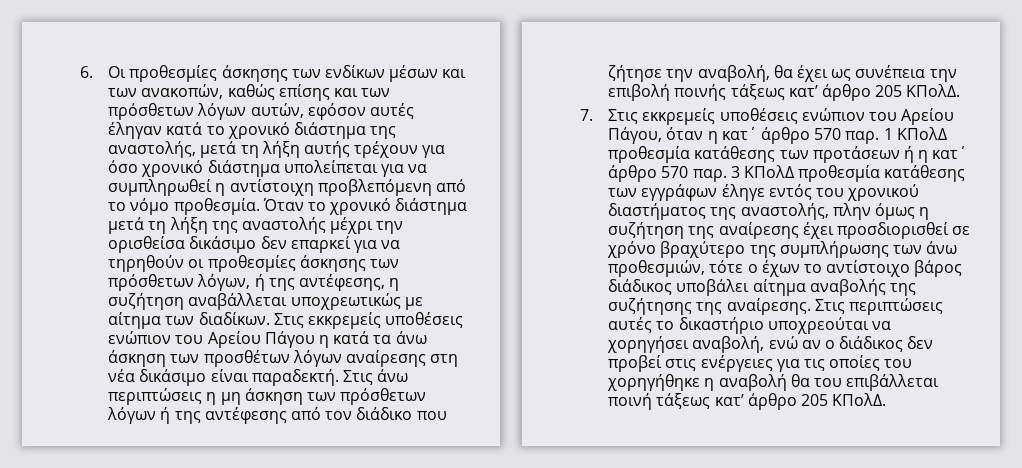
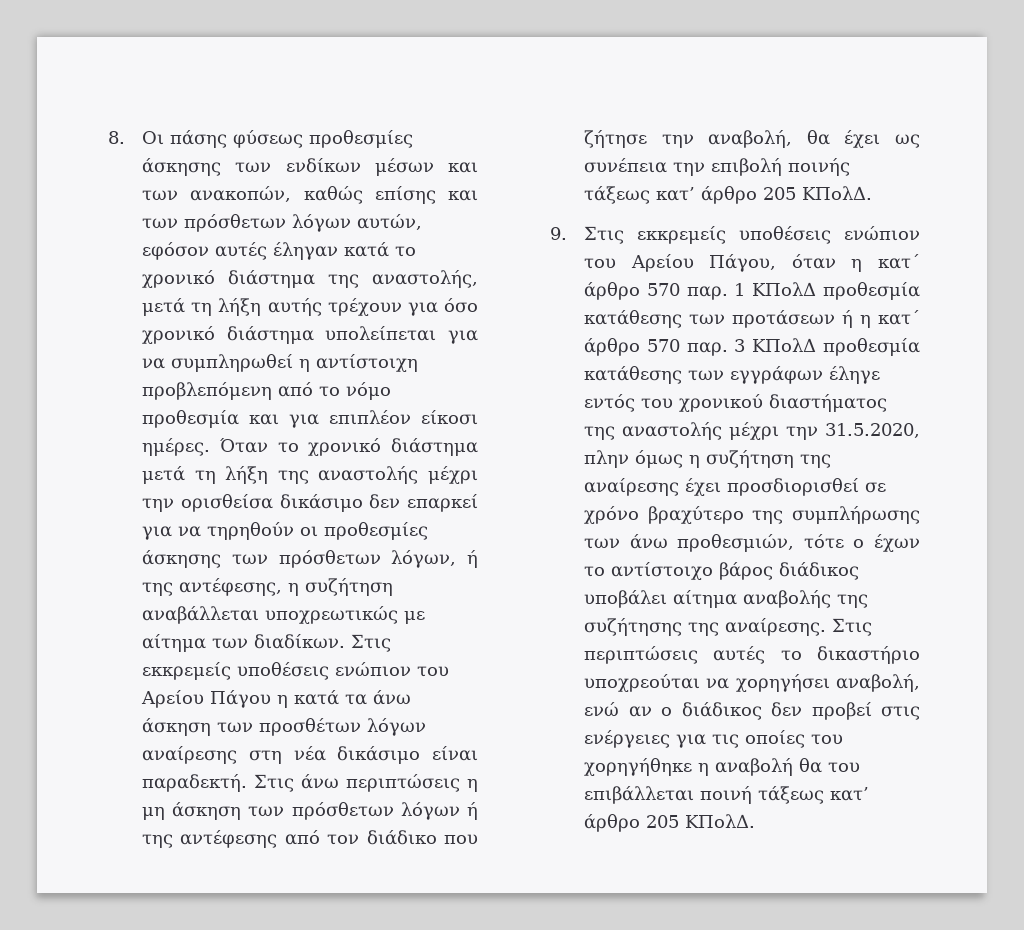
- 6. Οι προθεσμίες άσκησης των ενδίκων μέσων και των ανακοπών, καθώς επίσης και των πρόσθετων λόγων αυτών, εφόσον αυτές έληγαν κατά το χρονικό διάστημα της αναστολής, μετά τη λήξη αυτής τρέχουν για όσο χρονικό διάστημα υπολείπεται για να συμπληρωθεί η αντίστοιχη προβλεπόμενη από το νόμο προθεσμία.
+ 8. Οι πάσης φύσεως προθεσμίες άσκησης των ενδίκων μέσων και των ανακοπών, καθώς επίσης και των πρόσθετων λόγων αυτών, εφόσον αυτές έληγαν κατά το χρονικό διάστημα της αναστολής, μετά τη λήξη αυτής τρέχουν για όσο χρονικό διάστημα υπολείπεται για να συμπληρωθεί η αντίστοιχη προβλεπόμενη από το νόμο προθεσμία και για επιπλέον είκοσι ημέρες.
- 7. Στις εκκρεμείς υποθέσεις ενώπιον του Αρείου Πάγου, όταν η κατ΄ άρθρο 570 παρ.
+ 9. Στις εκκρεμείς υποθέσεις ενώπιον του Αρείου Πάγου, όταν η κατ΄ άρθρο 570 παρ.
- 3 ΚΠολΔ προθεσμία κατάθεσης των εγγράφων έληγε εντός του χρονικού διαστήματος της αναστολής, πλην όμως η συζήτηση της αναίρεσης έχει προσδιορισθεί σε χρόνο βραχύτερο της συμπλήρωσης των άνω προθεσμιών, τότε ο έχων το αντίστοιχο βάρος διάδικος υποβάλει αίτημα αναβολής της συζήτησης της αναίρεσης.
+ 3 ΚΠολΔ προθεσμία κατάθεσης των εγγράφων έληγε εντός του χρονικού διαστήματος της αναστολής μέχρι την 31.5.2020, πλην όμως η συζήτηση της αναίρεσης έχει προσδιορισθεί σε χρόνο βραχύτερο της συμπλήρωσης των άνω προθεσμιών, τότε ο έχων το αντίστοιχο βάρος διάδικος υποβάλει αίτημα αναβολής της συζήτησης της αναίρεσης.

